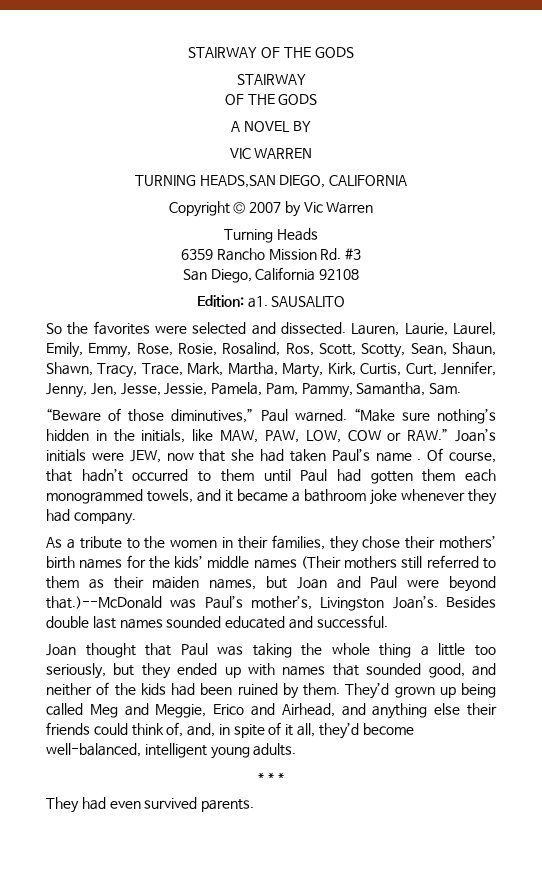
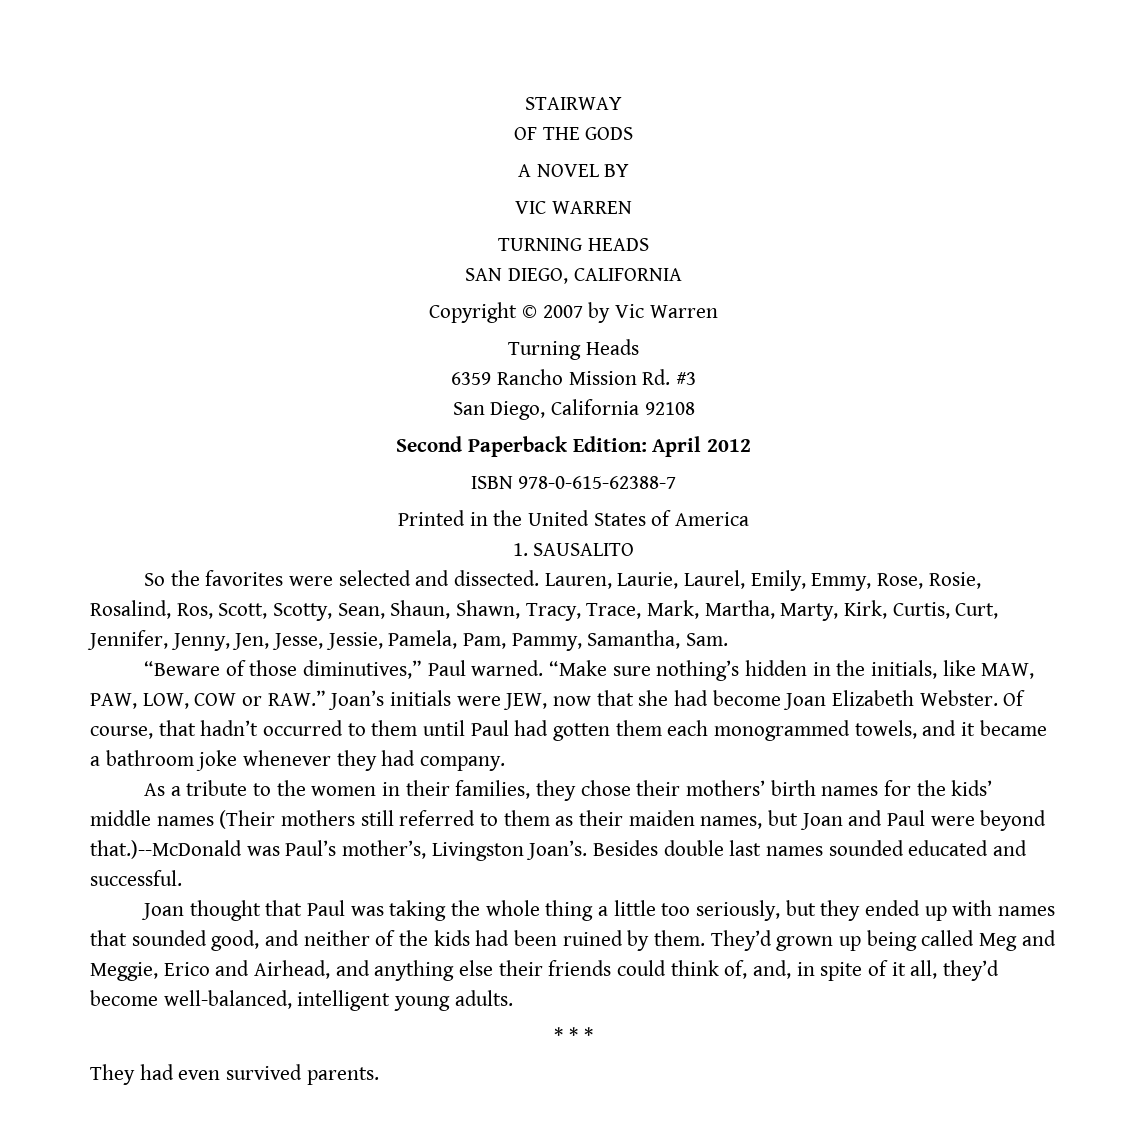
- STAIRWAY OF THE GODS
- TURNING HEADS,SAN DIEGO, CALIFORNIA
+ TURNING HEADS
+ SAN DIEGO, CALIFORNIA
- Edition: a1. SAUSALITO
+ Second Paperback Edition: April 2012
+ ISBN 978-0-615-62388-7
+ Printed in the United States of America
+ 1. SAUSALITO
- “Make sure nothing’s hidden in the initials, like MAW, PAW, LOW, COW or RAW.” Joan’s initials were JEW, now that she had taken Paul’s name .
+ “Make sure nothing’s hidden in the initials, like MAW, PAW, LOW, COW or RAW.” Joan’s initials were JEW, now that she had become Joan Elizabeth Webster.

